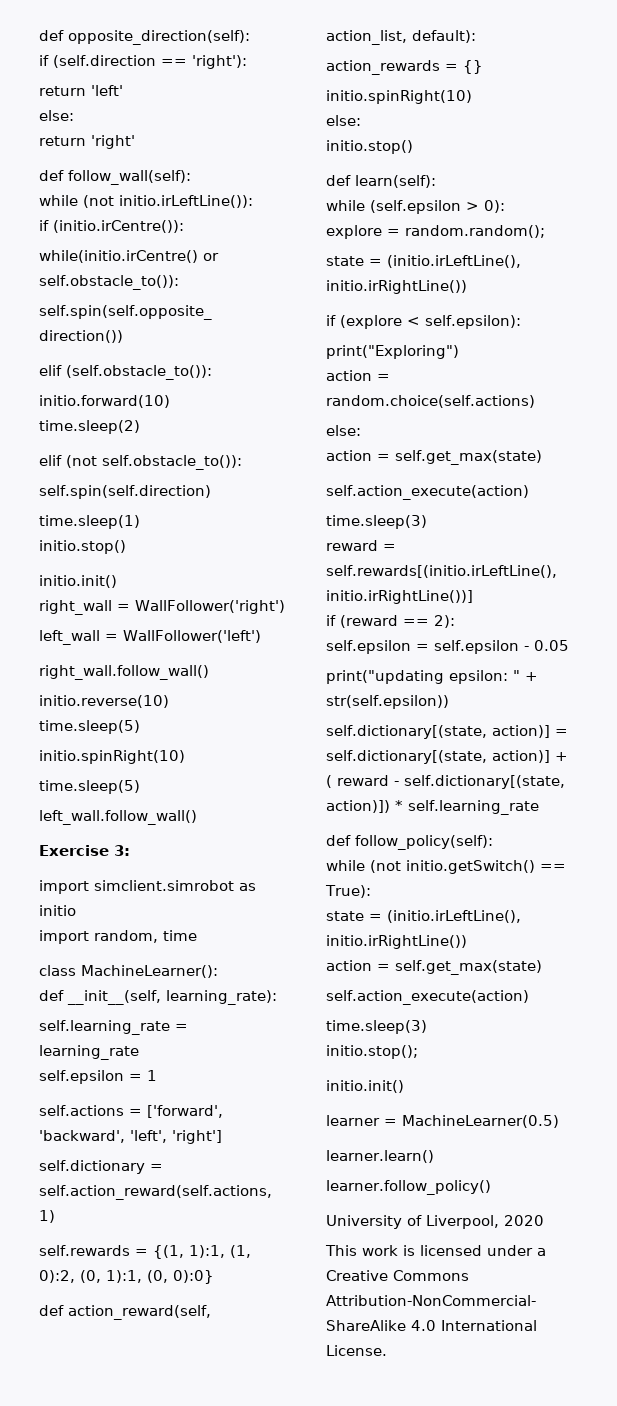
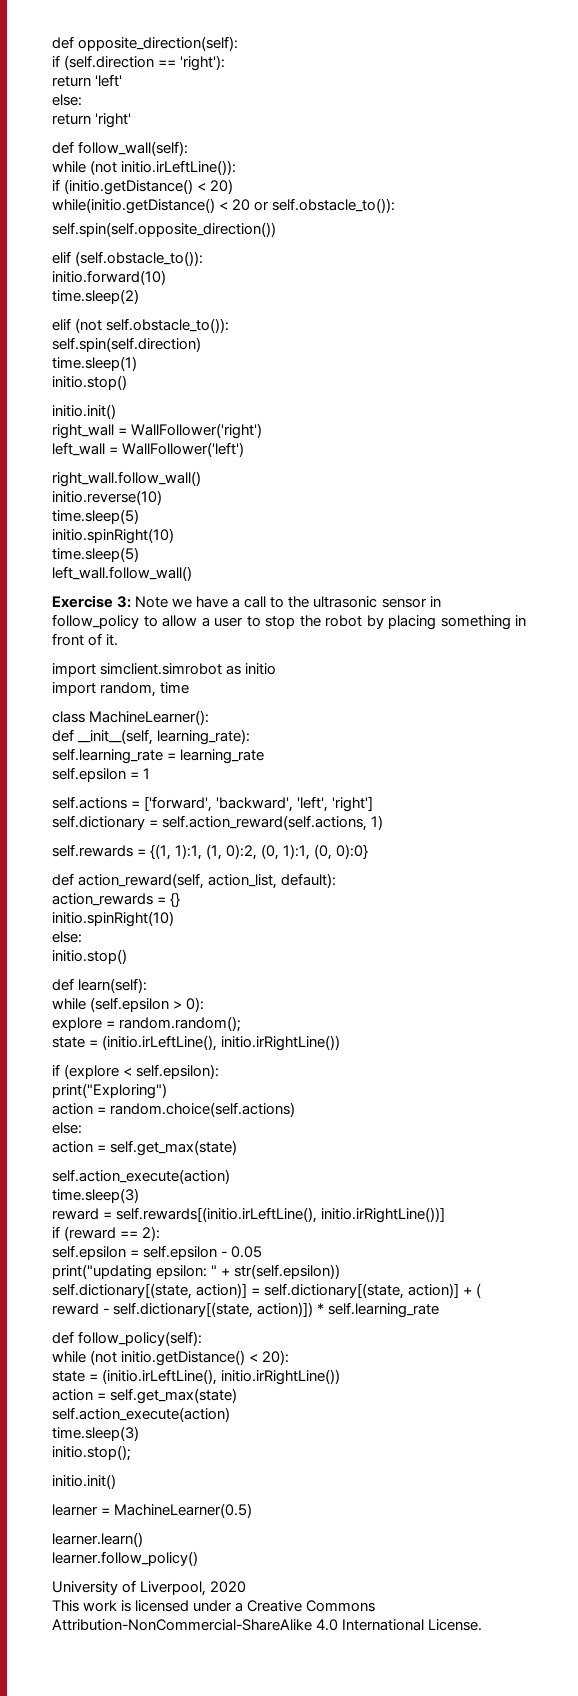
- if (initio.irCentre()):
- while(initio.irCentre() or self.obstacle_to()):
+ if (initio.getDistance() < 20)
+ while(initio.getDistance() < 20 or self.obstacle_to()):
- Exercise 3:
+ Exercise 3: Note we have a call to the ultrasonic sensor in follow_policy to allow a user to stop the robot by placing something in front of it.
- while (not initio.getSwitch() == True):
+ while (not initio.getDistance() < 20):

